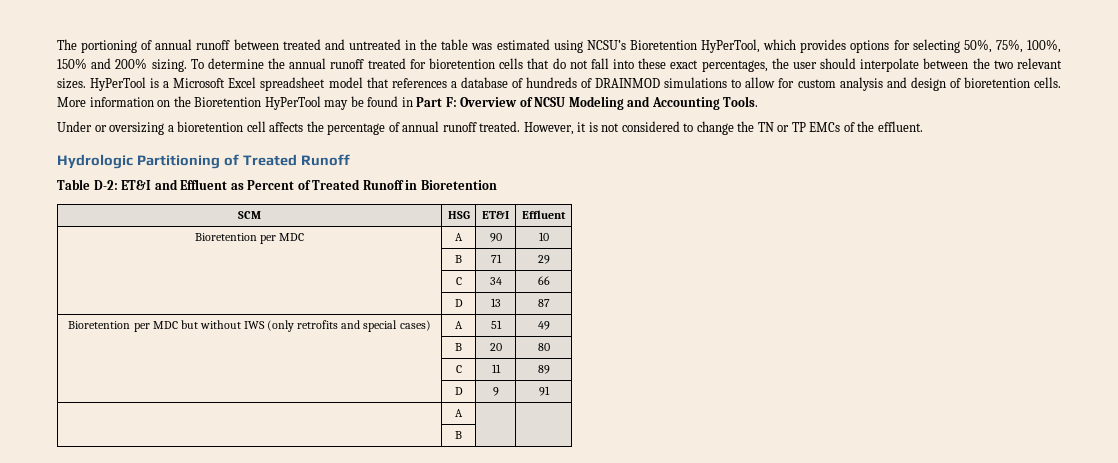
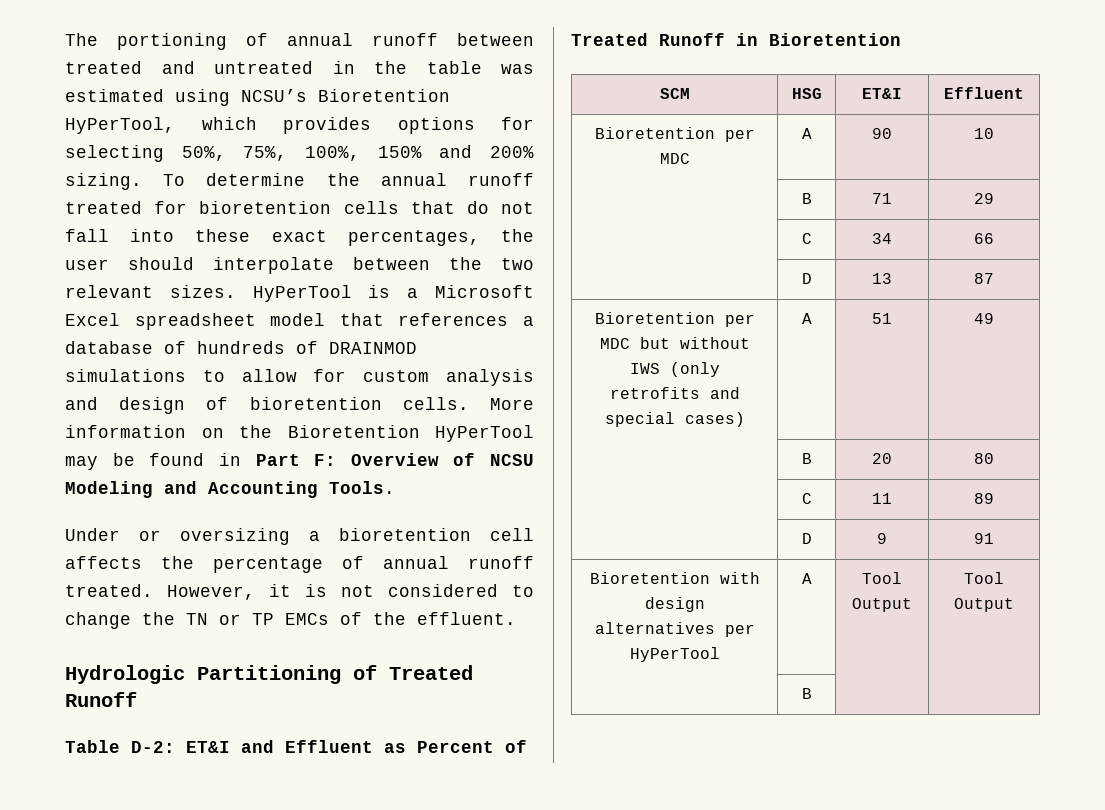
- | A | |
+ Bioretention with design alternatives per HyPerTool | A | Tool Output | Tool Output

